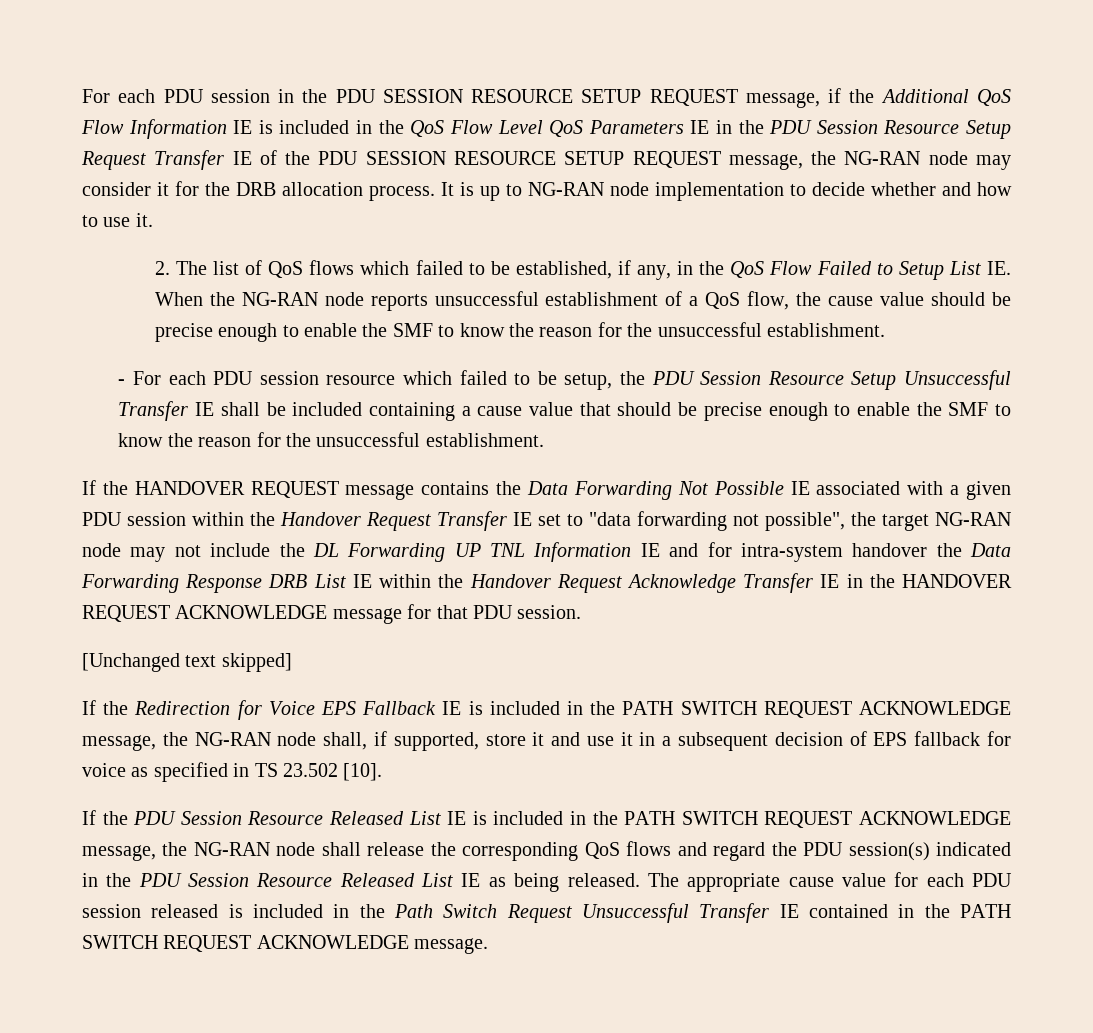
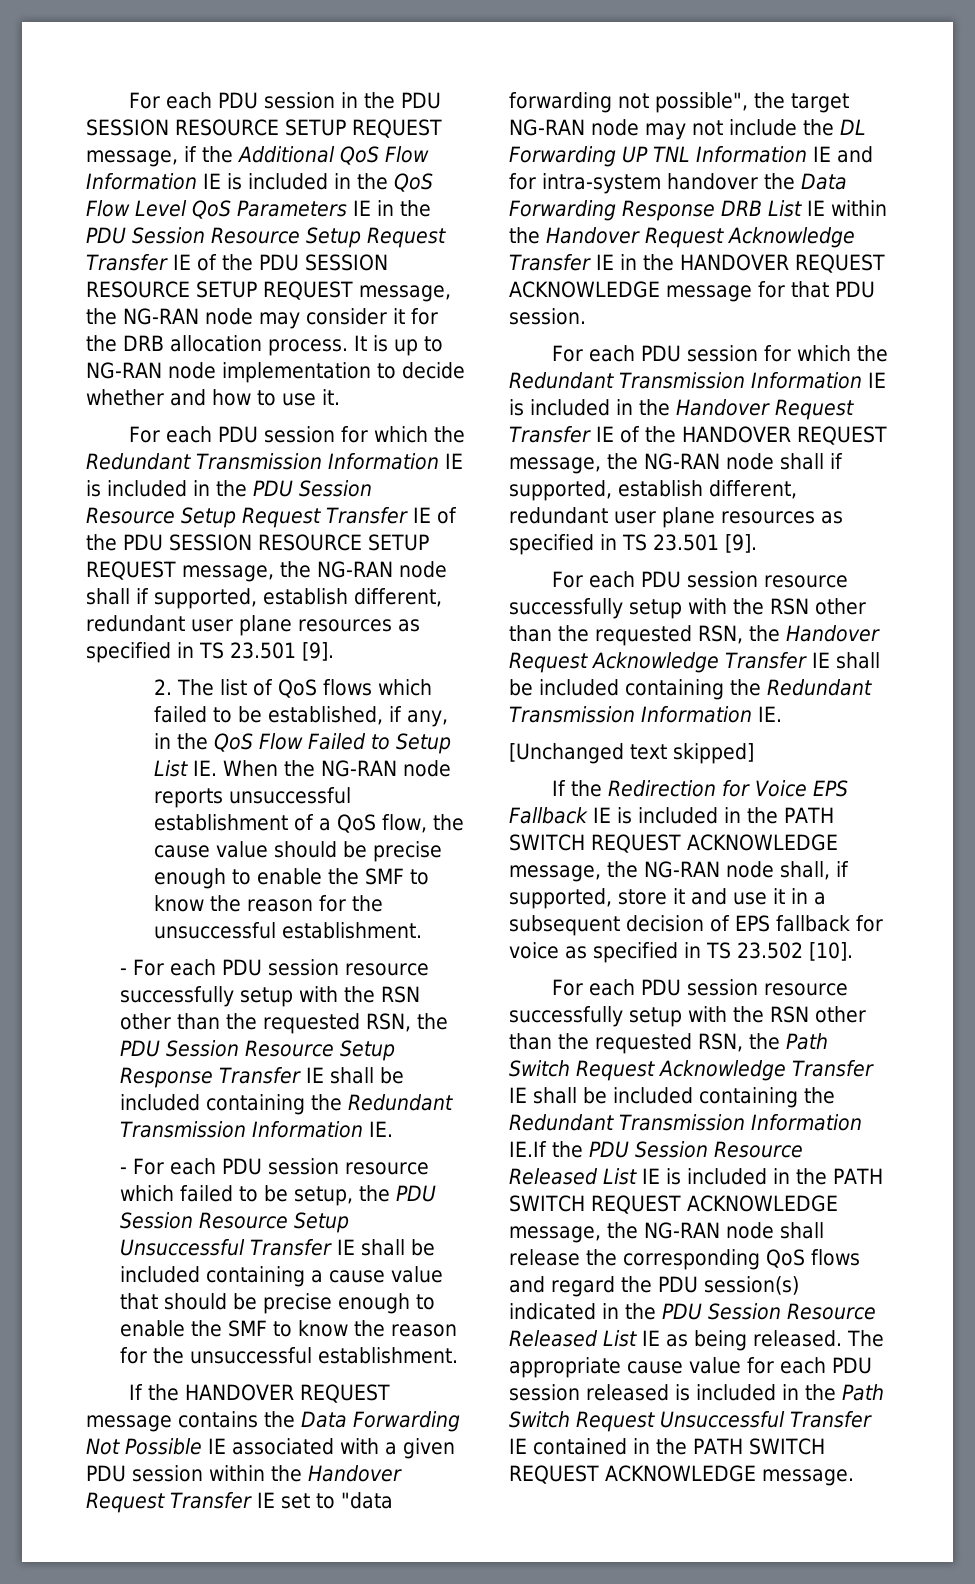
+ For each PDU session for which the Redundant Transmission Information IE is included in the PDU Session Resource Setup Request Transfer IE of the PDU SESSION RESOURCE SETUP REQUEST message, the NG-RAN node shall if supported, establish different, redundant user plane resources as specified in TS 23.501 [9].
+ - For each PDU session resource successfully setup with the RSN other than the requested RSN, the PDU Session Resource Setup Response Transfer IE shall be included containing the Redundant Transmission Information IE.
+ For each PDU session for which the Redundant Transmission Information IE is included in the Handover Request Transfer IE of the HANDOVER REQUEST message, the NG-RAN node shall if supported, establish different, redundant user plane resources as specified in TS 23.501 [9].
+ For each PDU session resource successfully setup with the RSN other than the requested RSN, the Handover Request Acknowledge Transfer IE shall be included containing the Redundant Transmission Information IE.
- If the PDU Session Resource Released List IE is included in the PATH SWITCH REQUEST ACKNOWLEDGE message, the NG-RAN node shall release the corresponding QoS flows and regard the PDU session(s) indicated in the PDU Session Resource Released List IE as being released.
+ For each PDU session resource successfully setup with the RSN other than the requested RSN, the Path Switch Request Acknowledge Transfer IE shall be included containing the Redundant Transmission Information IE.If the PDU Session Resource Released List IE is included in the PATH SWITCH REQUEST ACKNOWLEDGE message, the NG-RAN node shall release the corresponding QoS flows and regard the PDU session(s) indicated in the PDU Session Resource Released List IE as being released.

